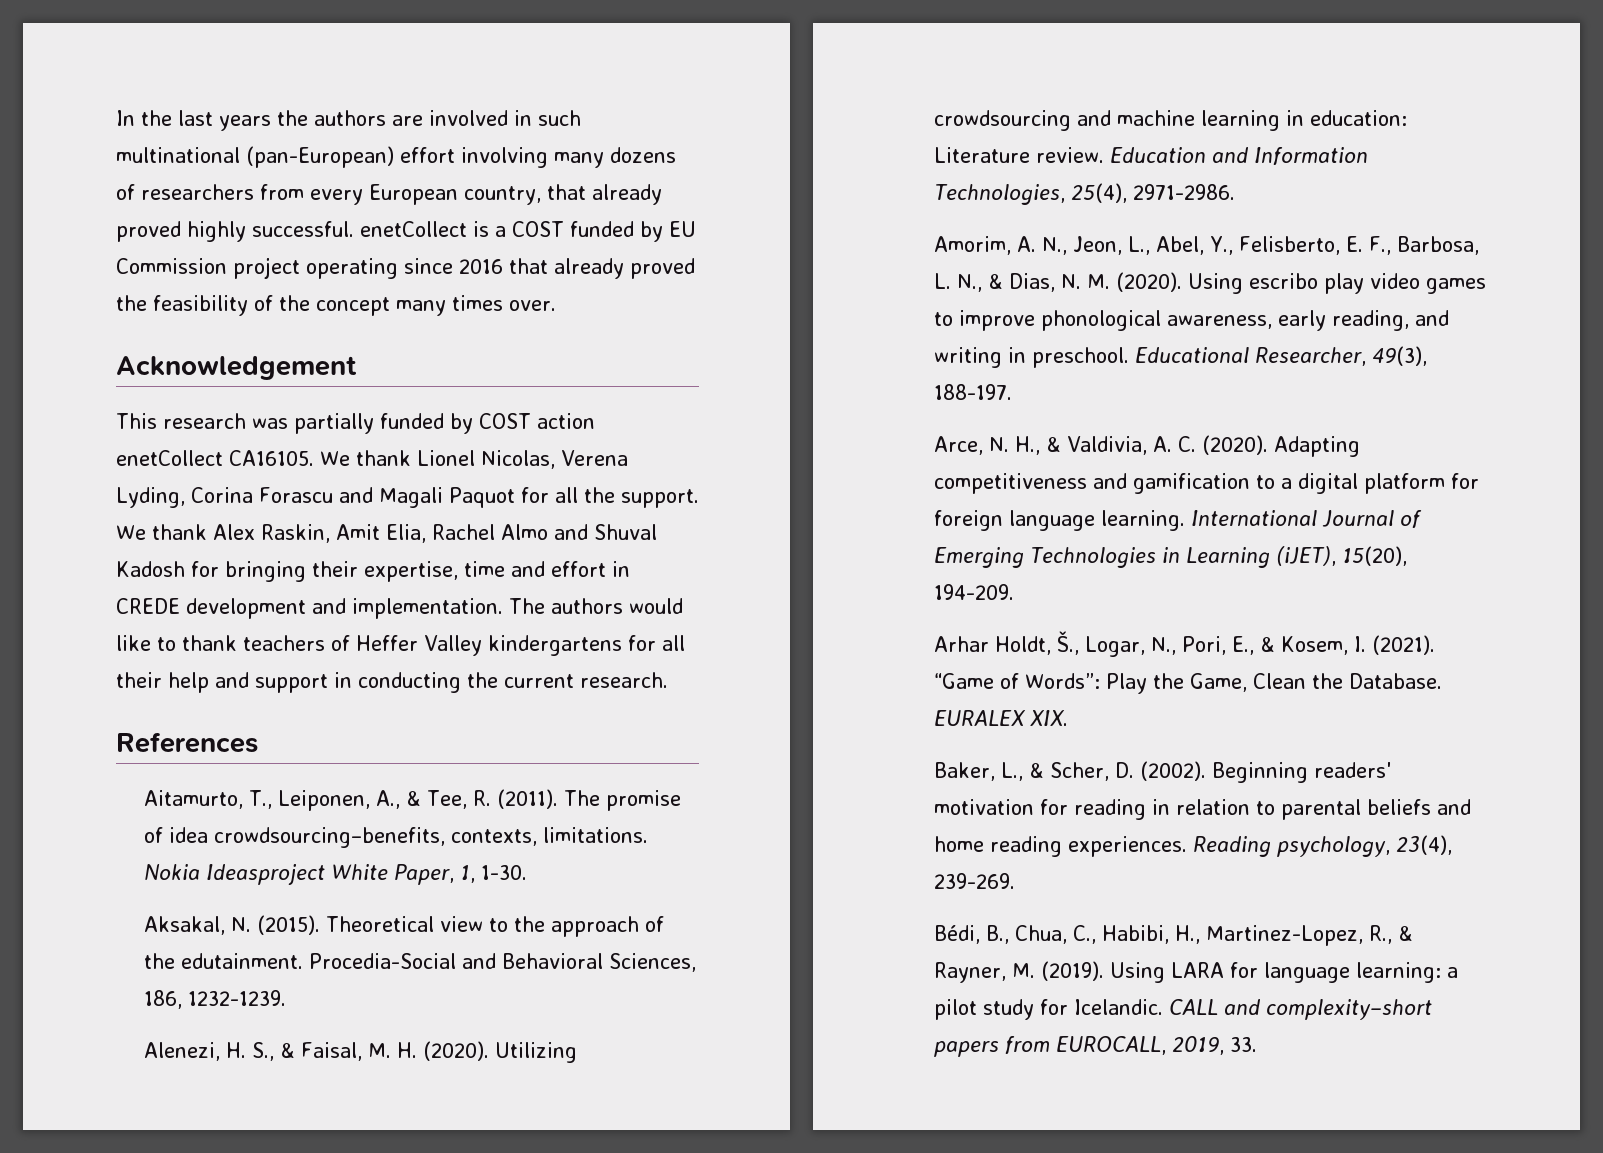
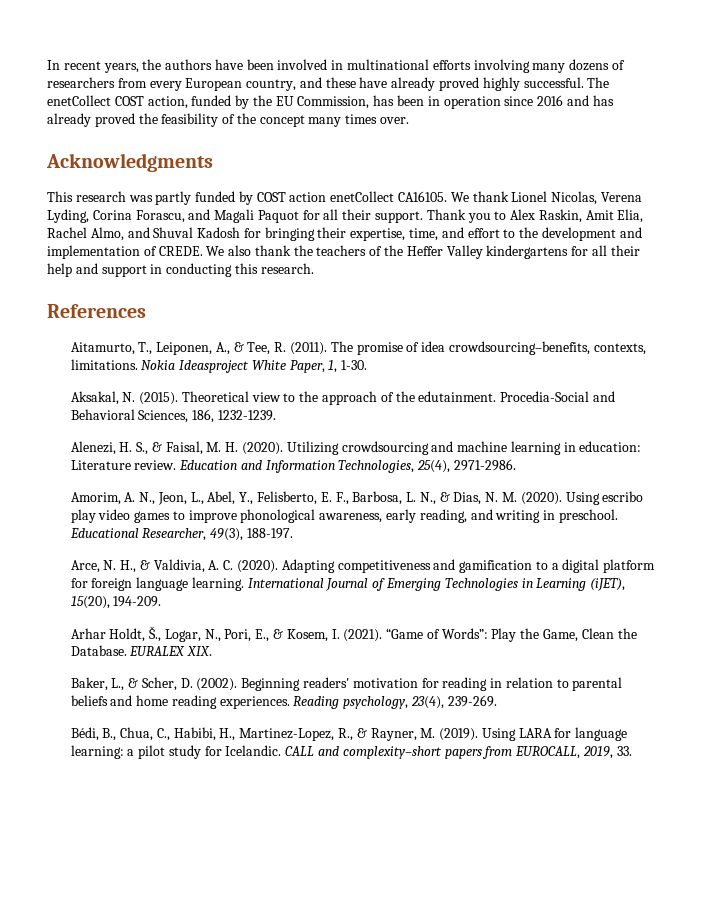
- In the last years the authors are involved in such multinational (pan-European) effort involving many dozens of researchers from every European country, that already proved highly successful. enetCollect is a COST funded by EU Commission project operating since 2016 that already proved the feasibility of the concept many times over.
+ In recent years, the authors have been involved in multinational efforts involving many dozens of researchers from every European country, and these have already proved highly successful. The enetCollect COST action, funded by the EU Commission, has been in operation since 2016 and has already proved the feasibility of the concept many times over.
- Acknowledgement
+ Acknowledgments
- This research was partially funded by COST action enetCollect CA16105.
+ This research was partly funded by COST action enetCollect CA16105.
- We thank Lionel Nicolas, Verena Lyding, Corina Forascu and Magali Paquot for all the support. We thank Alex Raskin, Amit Elia, Rachel Almo and Shuval Kadosh for bringing their expertise, time and effort in CREDE development and implementation. The authors would like to thank teachers of Heffer Valley kindergartens for all their help and support in conducting the current research.
+ We thank Lionel Nicolas, Verena Lyding, Corina Forascu, and Magali Paquot for all their support. Thank you to Alex Raskin, Amit Elia, Rachel Almo, and Shuval Kadosh for bringing their expertise, time, and effort to the development and implementation of CREDE. We also thank the teachers of the Heffer Valley kindergartens for all their help and support in conducting this research.

